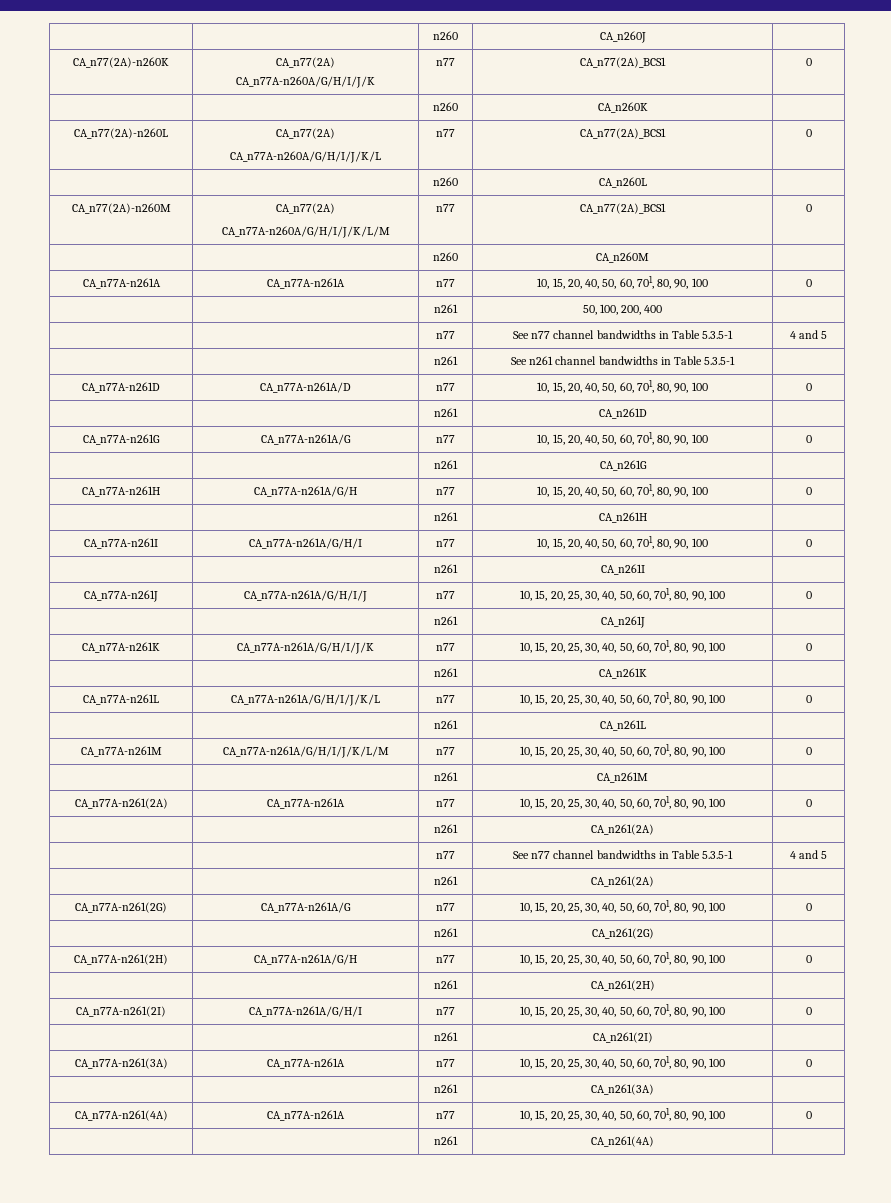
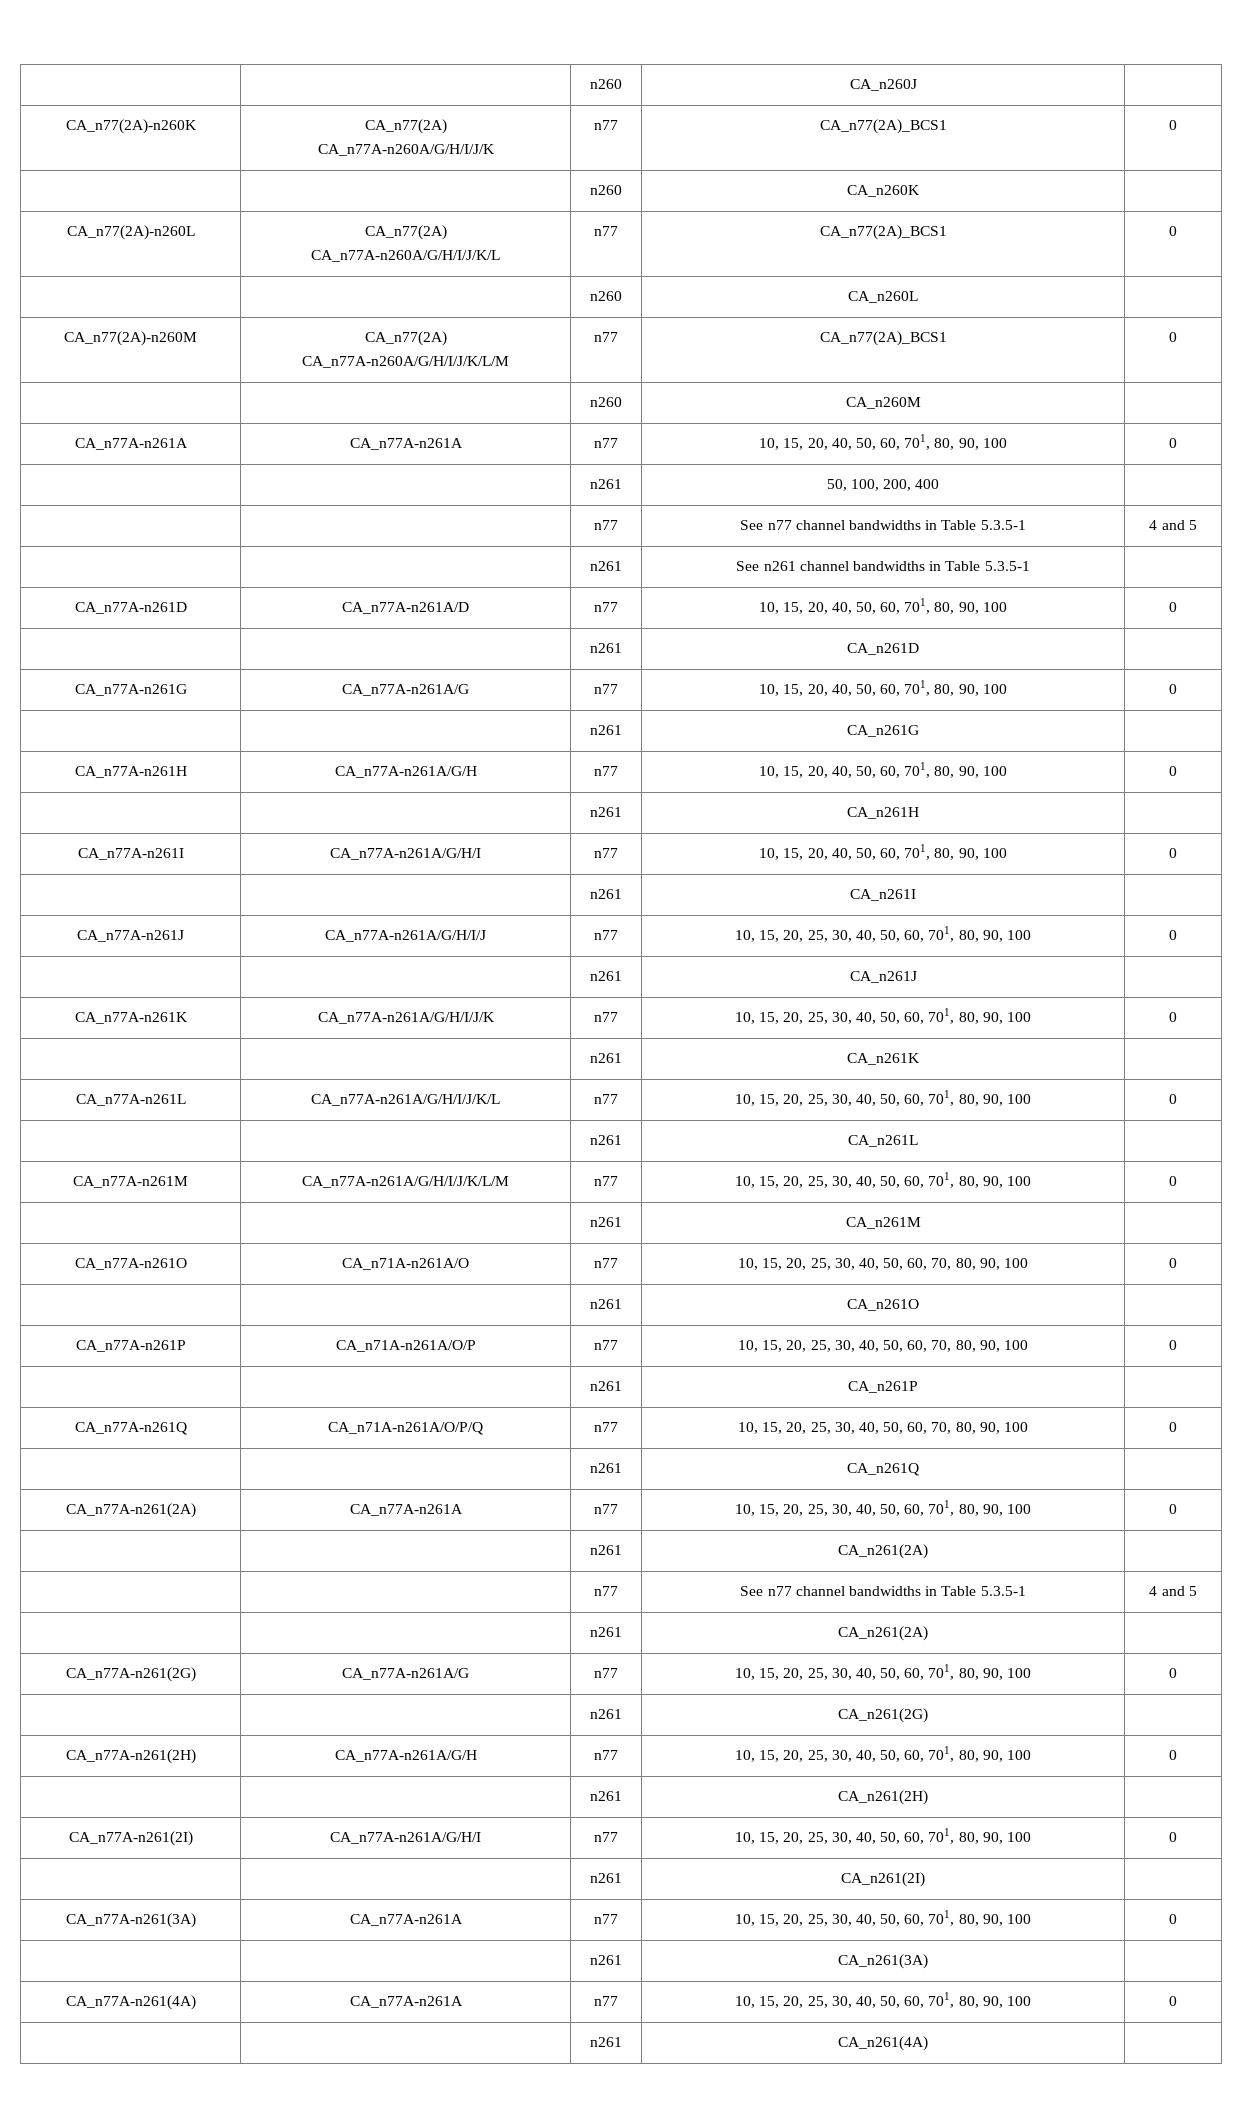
+ CA_n77A-n261O | CA_n71A-n261A/O | n77 | 10, 15, 20, 25, 30, 40, 50, 60, 70, 80, 90, 100 | 0
+ | | n261 | CA_n261O |
+ CA_n77A-n261P | CA_n71A-n261A/O/P | n77 | 10, 15, 20, 25, 30, 40, 50, 60, 70, 80, 90, 100 | 0
+ | | n261 | CA_n261P |
+ CA_n77A-n261Q | CA_n71A-n261A/O/P/Q | n77 | 10, 15, 20, 25, 30, 40, 50, 60, 70, 80, 90, 100 | 0
+ | | n261 | CA_n261Q |

